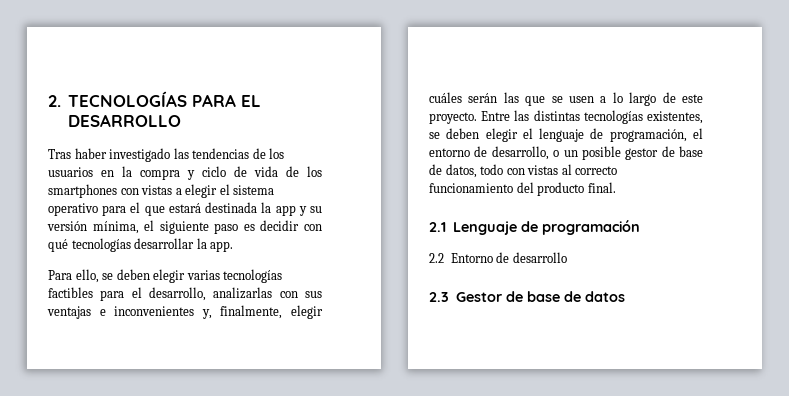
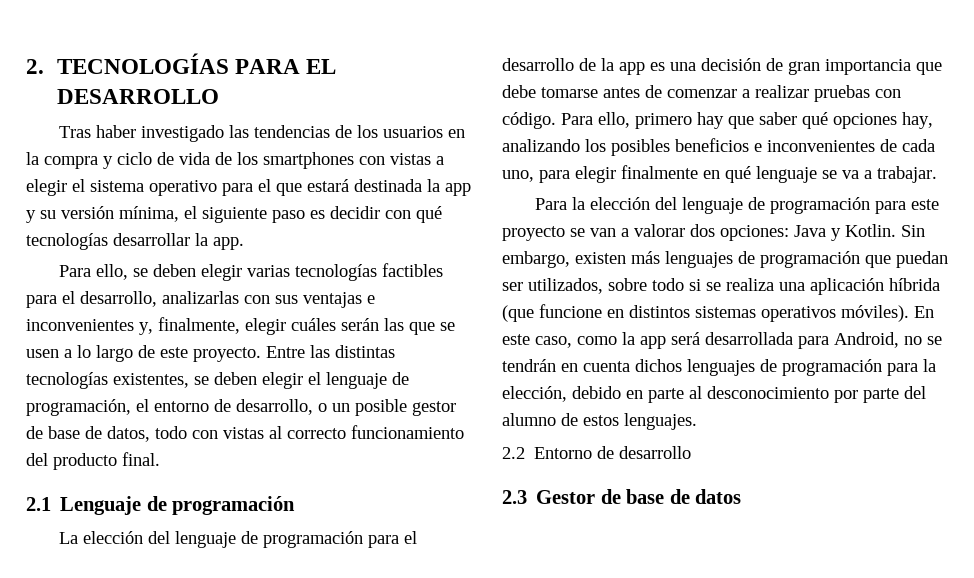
+ La elección del lenguaje de programación para el desarrollo de la app es una decisión de gran importancia que debe tomarse antes de comenzar a realizar pruebas con código. Para ello, primero hay que saber qué opciones hay, analizando los posibles beneficios e inconvenientes de cada uno, para elegir finalmente en qué lenguaje se va a trabajar.
+ Para la elección del lenguaje de programación para este proyecto se van a valorar dos opciones: Java y Kotlin. Sin embargo, existen más lenguajes de programación que puedan ser utilizados, sobre todo si se realiza una aplicación híbrida (que funcione en distintos sistemas operativos móviles). En este caso, como la app será desarrollada para Android, no se tendrán en cuenta dichos lenguajes de programación para la elección, debido en parte al desconocimiento por parte del alumno de estos lenguajes.

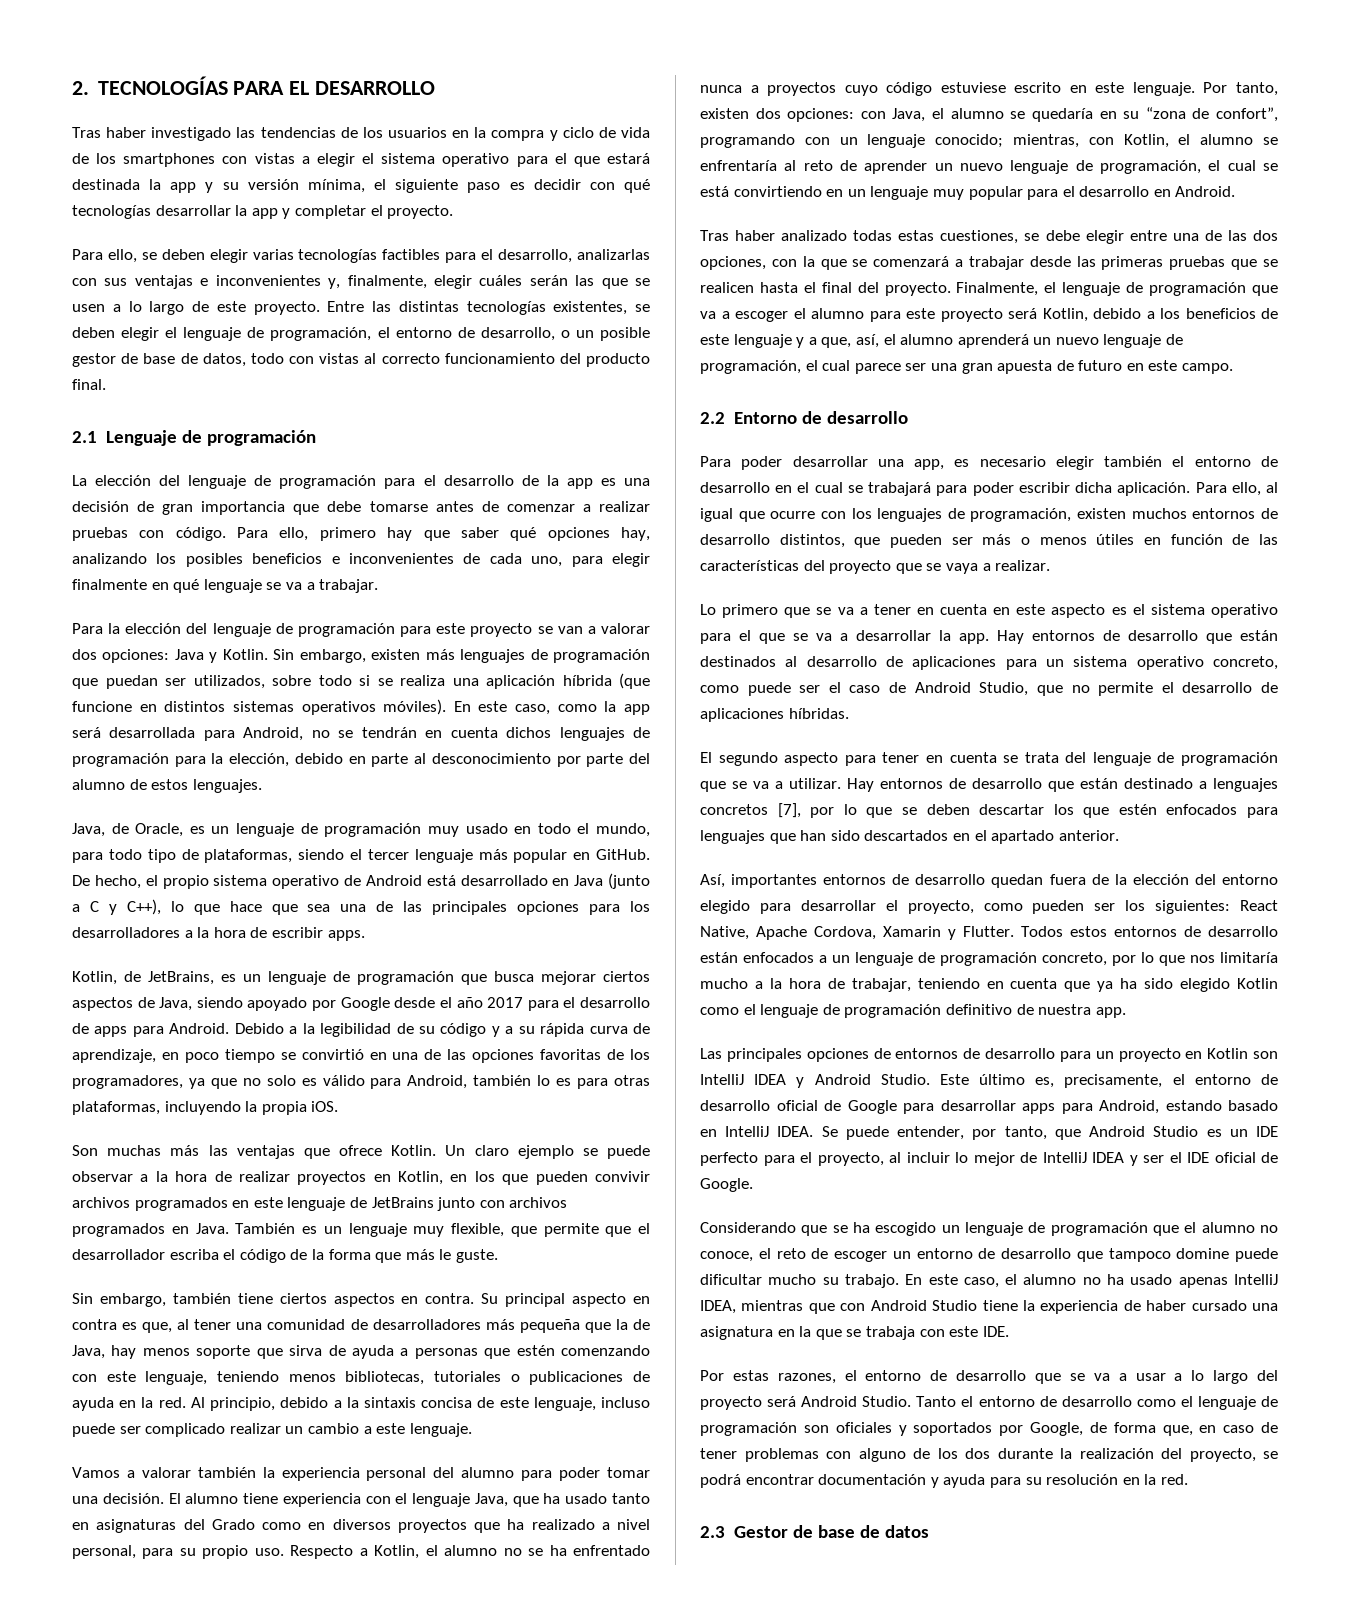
- Tras haber investigado las tendencias de los usuarios en la compra y ciclo de vida de los smartphones con vistas a elegir el sistema operativo para el que estará destinada la app y su versión mínima, el siguiente paso es decidir con qué tecnologías desarrollar la app.
+ Tras haber investigado las tendencias de los usuarios en la compra y ciclo de vida de los smartphones con vistas a elegir el sistema operativo para el que estará destinada la app y su versión mínima, el siguiente paso es decidir con qué tecnologías desarrollar la app y completar el proyecto.
+ Java, de Oracle, es un lenguaje de programación muy usado en todo el mundo, para todo tipo de plataformas, siendo el tercer lenguaje más popular en GitHub. De hecho, el propio sistema operativo de Android está desarrollado en Java (junto a C y C++), lo que hace que sea una de las principales opciones para los desarrolladores a la hora de escribir apps.
+ Kotlin, de JetBrains, es un lenguaje de programación que busca mejorar ciertos aspectos de Java, siendo apoyado por Google desde el año 2017 para el desarrollo de apps para Android. Debido a la legibilidad de su código y a su rápida curva de aprendizaje, en poco tiempo se convirtió en una de las opciones favoritas de los programadores, ya que no solo es válido para Android, también lo es para otras plataformas, incluyendo la propia iOS.
+ Son muchas más las ventajas que ofrece Kotlin. Un claro ejemplo se puede observar a la hora de realizar proyectos en Kotlin, en los que pueden convivir archivos programados en este lenguaje de JetBrains junto con archivos programados en Java. También es un lenguaje muy flexible, que permite que el desarrollador escriba el código de la forma que más le guste.
+ Sin embargo, también tiene ciertos aspectos en contra. Su principal aspecto en contra es que, al tener una comunidad de desarrolladores más pequeña que la de Java, hay menos soporte que sirva de ayuda a personas que estén comenzando con este lenguaje, teniendo menos bibliotecas, tutoriales o publicaciones de ayuda en la red. Al principio, debido a la sintaxis concisa de este lenguaje, incluso puede ser complicado realizar un cambio a este lenguaje.
+ Vamos a valorar también la experiencia personal del alumno para poder tomar una decisión. El alumno tiene experiencia con el lenguaje Java, que ha usado tanto en asignaturas del Grado como en diversos proyectos que ha realizado a nivel personal, para su propio uso. Respecto a Kotlin, el alumno no se ha enfrentado nunca a proyectos cuyo código estuviese escrito en este lenguaje. Por tanto, existen dos opciones: con Java, el alumno se quedaría en su “zona de confort”, programando con un lenguaje conocido; mientras, con Kotlin, el alumno se enfrentaría al reto de aprender un nuevo lenguaje de programación, el cual se está convirtiendo en un lenguaje muy popular para el desarrollo en Android.
+ Tras haber analizado todas estas cuestiones, se debe elegir entre una de las dos opciones, con la que se comenzará a trabajar desde las primeras pruebas que se realicen hasta el final del proyecto. Finalmente, el lenguaje de programación que va a escoger el alumno para este proyecto será Kotlin, debido a los beneficios de este lenguaje y a que, así, el alumno aprenderá un nuevo lenguaje de programación, el cual parece ser una gran apuesta de futuro en este campo.
  2.2 Entorno de desarrollo
+ Para poder desarrollar una app, es necesario elegir también el entorno de desarrollo en el cual se trabajará para poder escribir dicha aplicación. Para ello, al igual que ocurre con los lenguajes de programación, existen muchos entornos de desarrollo distintos, que pueden ser más o menos útiles en función de las características del proyecto que se vaya a realizar.
+ Lo primero que se va a tener en cuenta en este aspecto es el sistema operativo para el que se va a desarrollar la app. Hay entornos de desarrollo que están destinados al desarrollo de aplicaciones para un sistema operativo concreto, como puede ser el caso de Android Studio, que no permite el desarrollo de aplicaciones híbridas.
+ El segundo aspecto para tener en cuenta se trata del lenguaje de programación que se va a utilizar. Hay entornos de desarrollo que están destinado a lenguajes concretos [7], por lo que se deben descartar los que estén enfocados para lenguajes que han sido descartados en el apartado anterior.
+ Así, importantes entornos de desarrollo quedan fuera de la elección del entorno elegido para desarrollar el proyecto, como pueden ser los siguientes: React Native, Apache Cordova, Xamarin y Flutter. Todos estos entornos de desarrollo están enfocados a un lenguaje de programación concreto, por lo que nos limitaría mucho a la hora de trabajar, teniendo en cuenta que ya ha sido elegido Kotlin como el lenguaje de programación definitivo de nuestra app.
+ Las principales opciones de entornos de desarrollo para un proyecto en Kotlin son IntelliJ IDEA y Android Studio. Este último es, precisamente, el entorno de desarrollo oficial de Google para desarrollar apps para Android, estando basado en IntelliJ IDEA. Se puede entender, por tanto, que Android Studio es un IDE perfecto para el proyecto, al incluir lo mejor de IntelliJ IDEA y ser el IDE oficial de Google.
+ Considerando que se ha escogido un lenguaje de programación que el alumno no conoce, el reto de escoger un entorno de desarrollo que tampoco domine puede dificultar mucho su trabajo. En este caso, el alumno no ha usado apenas IntelliJ IDEA, mientras que con Android Studio tiene la experiencia de haber cursado una asignatura en la que se trabaja con este IDE.
+ Por estas razones, el entorno de desarrollo que se va a usar a lo largo del proyecto será Android Studio. Tanto el entorno de desarrollo como el lenguaje de programación son oficiales y soportados por Google, de forma que, en caso de tener problemas con alguno de los dos durante la realización del proyecto, se podrá encontrar documentación y ayuda para su resolución en la red.

